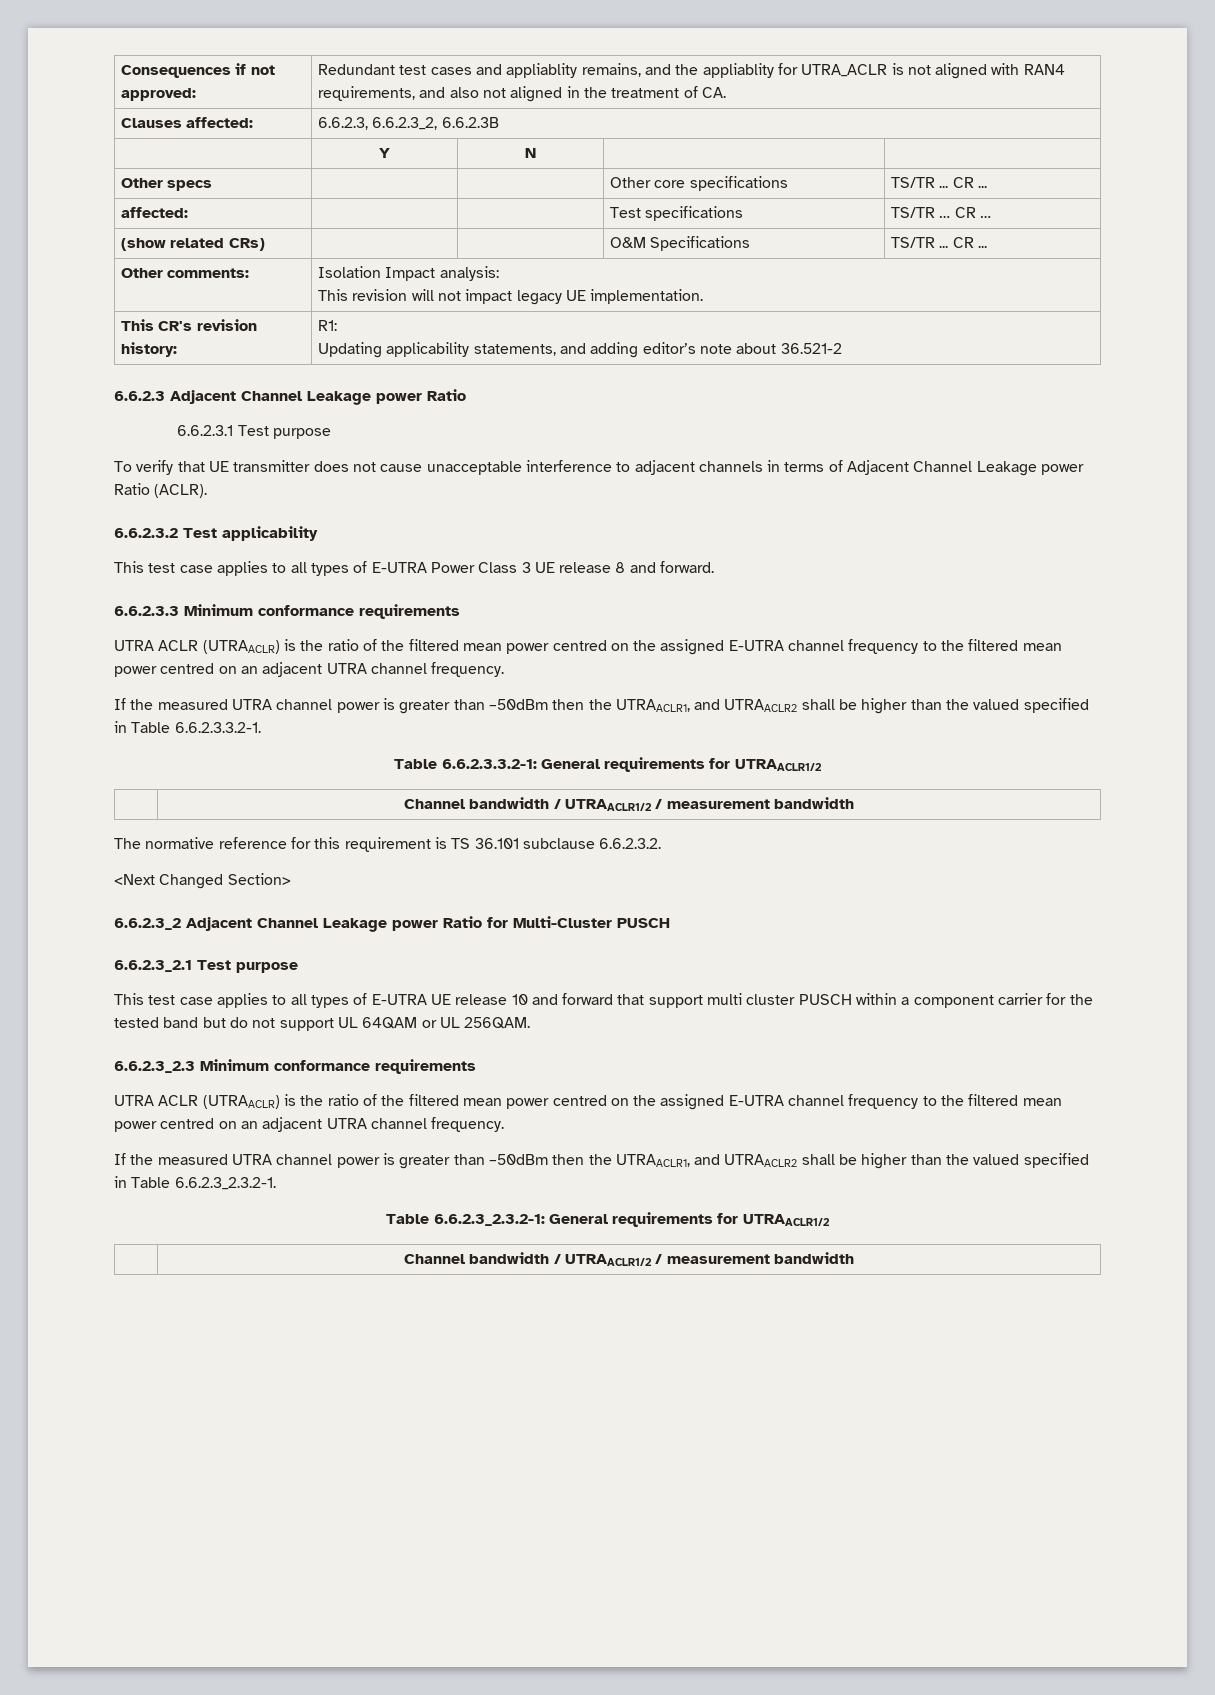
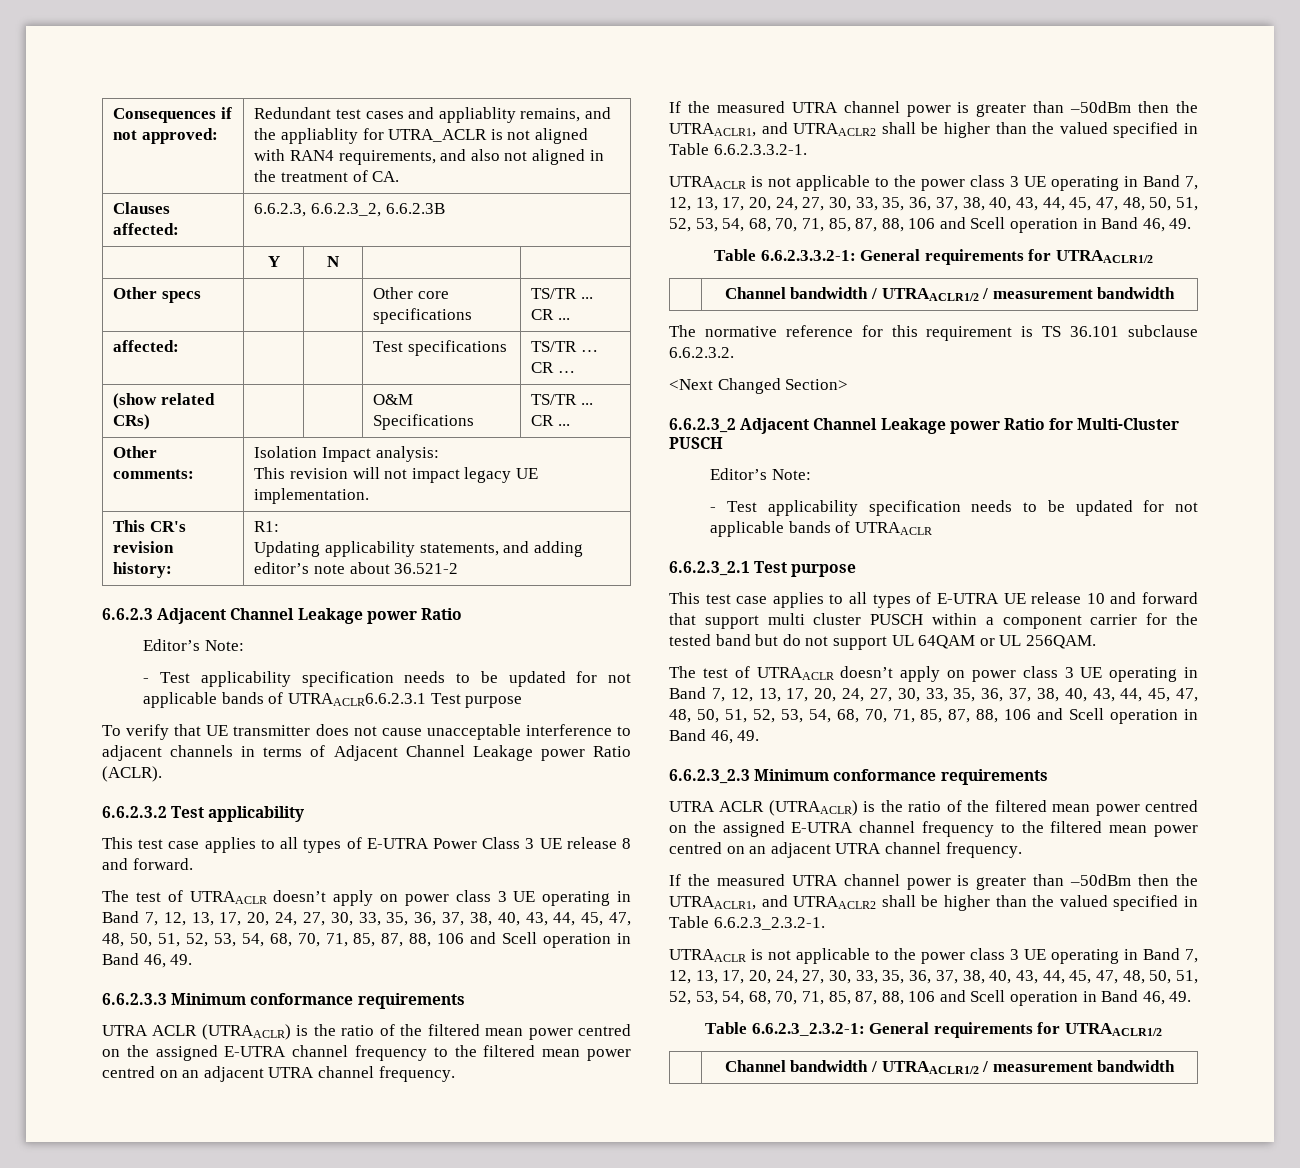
  6.6.2.3 Adjacent Channel Leakage power Ratio
- 6.6.2.3.1 Test purpose
+ Editor’s Note:
+ - Test applicability specification needs to be updated for not applicable bands of UTRAACLR6.6.2.3.1 Test purpose
  This test case applies to all types of E-UTRA Power Class 3 UE release 8 and forward.
+ The test of UTRAACLR doesn’t apply on power class 3 UE operating in Band 7, 12, 13, 17, 20, 24, 27, 30, 33, 35, 36, 37, 38, 40, 43, 44, 45, 47, 48, 50, 51, 52, 53, 54, 68, 70, 71, 85, 87, 88, 106 and Scell operation in Band 46, 49.
  If the measured UTRA channel power is greater than –50dBm then the UTRAACLR1, and UTRAACLR2 shall be higher than the valued specified in Table 6.6.2.3.3.2-1.
+ UTRAACLR is not applicable to the power class 3 UE operating in Band 7, 12, 13, 17, 20, 24, 27, 30, 33, 35, 36, 37, 38, 40, 43, 44, 45, 47, 48, 50, 51, 52, 53, 54, 68, 70, 71, 85, 87, 88, 106 and Scell operation in Band 46, 49.
  6.6.2.3_2 Adjacent Channel Leakage power Ratio for Multi-Cluster PUSCH
+ Editor’s Note:
+ - Test applicability specification needs to be updated for not applicable bands of UTRAACLR
  This test case applies to all types of E-UTRA UE release 10 and forward that support multi cluster PUSCH within a component carrier for the tested band but do not support UL 64QAM or UL 256QAM.
+ The test of UTRAACLR doesn’t apply on power class 3 UE operating in Band 7, 12, 13, 17, 20, 24, 27, 30, 33, 35, 36, 37, 38, 40, 43, 44, 45, 47, 48, 50, 51, 52, 53, 54, 68, 70, 71, 85, 87, 88, 106 and Scell operation in Band 46, 49.
  If the measured UTRA channel power is greater than –50dBm then the UTRAACLR1, and UTRAACLR2 shall be higher than the valued specified in Table 6.6.2.3_2.3.2-1.
+ UTRAACLR is not applicable to the power class 3 UE operating in Band 7, 12, 13, 17, 20, 24, 27, 30, 33, 35, 36, 37, 38, 40, 43, 44, 45, 47, 48, 50, 51, 52, 53, 54, 68, 70, 71, 85, 87, 88, 106 and Scell operation in Band 46, 49.

